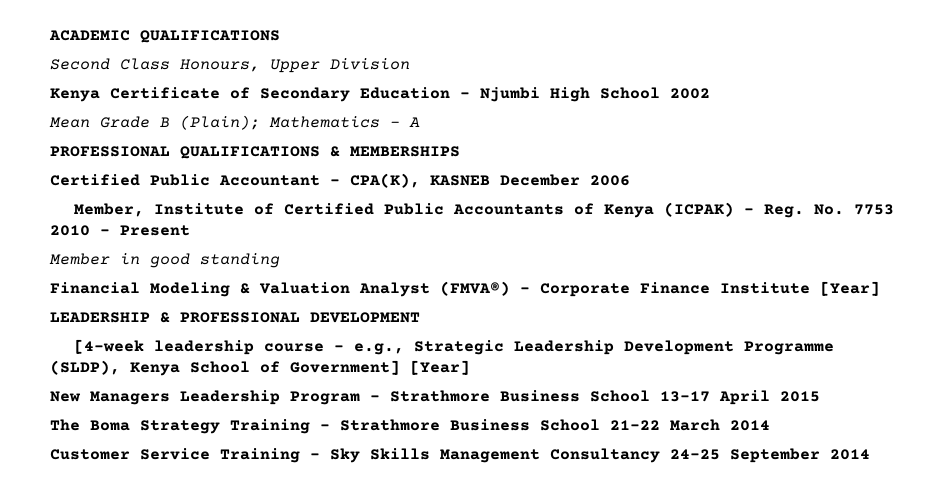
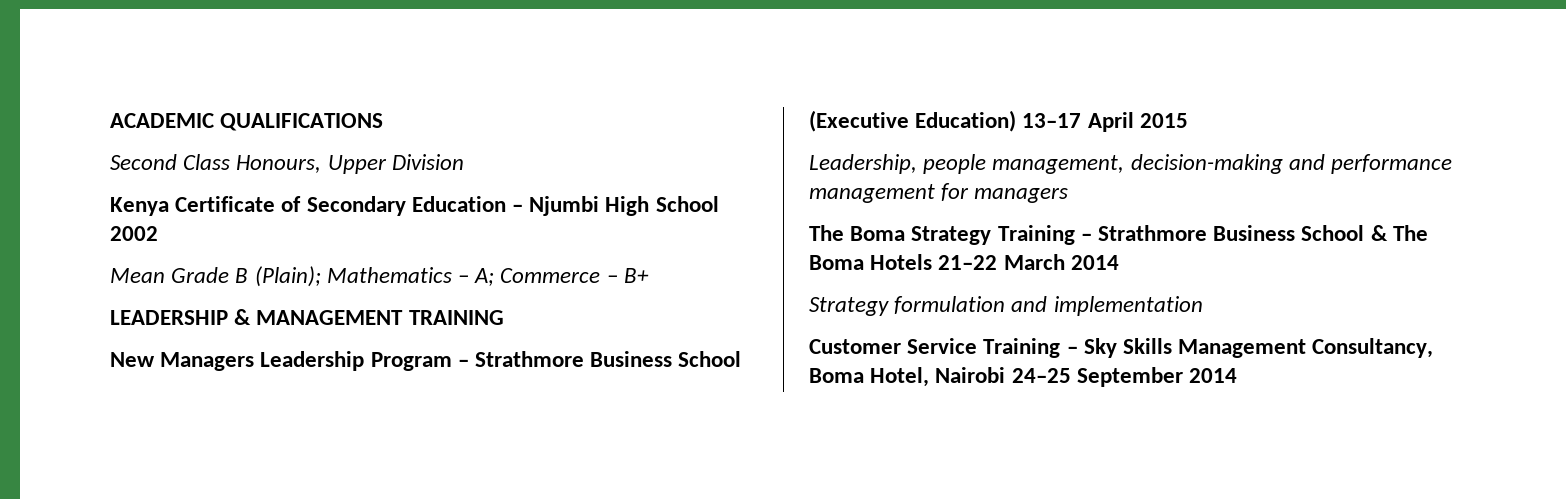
- Mean Grade B (Plain); Mathematics – A
- PROFESSIONAL QUALIFICATIONS & MEMBERSHIPS
- Certified Public Accountant – CPA(K), KASNEB December 2006
- Member, Institute of Certified Public Accountants of Kenya (ICPAK) – Reg. No. 7753 2010 – Present
- Member in good standing
- Financial Modeling & Valuation Analyst (FMVA®) – Corporate Finance Institute [Year]
- LEADERSHIP & PROFESSIONAL DEVELOPMENT
- [4-week leadership course – e.g., Strategic Leadership Development Programme (SLDP), Kenya School of Government] [Year]
+ Mean Grade B (Plain); Mathematics – A; Commerce – B+
+ LEADERSHIP & MANAGEMENT TRAINING
- New Managers Leadership Program – Strathmore Business School 13–17 April 2015
+ New Managers Leadership Program – Strathmore Business School (Executive Education) 13–17 April 2015
+ Leadership, people management, decision-making and performance management for managers
- The Boma Strategy Training – Strathmore Business School 21–22 March 2014
+ The Boma Strategy Training – Strathmore Business School & The Boma Hotels 21–22 March 2014
+ Strategy formulation and implementation
- Customer Service Training – Sky Skills Management Consultancy 24–25 September 2014
+ Customer Service Training – Sky Skills Management Consultancy, Boma Hotel, Nairobi 24–25 September 2014

